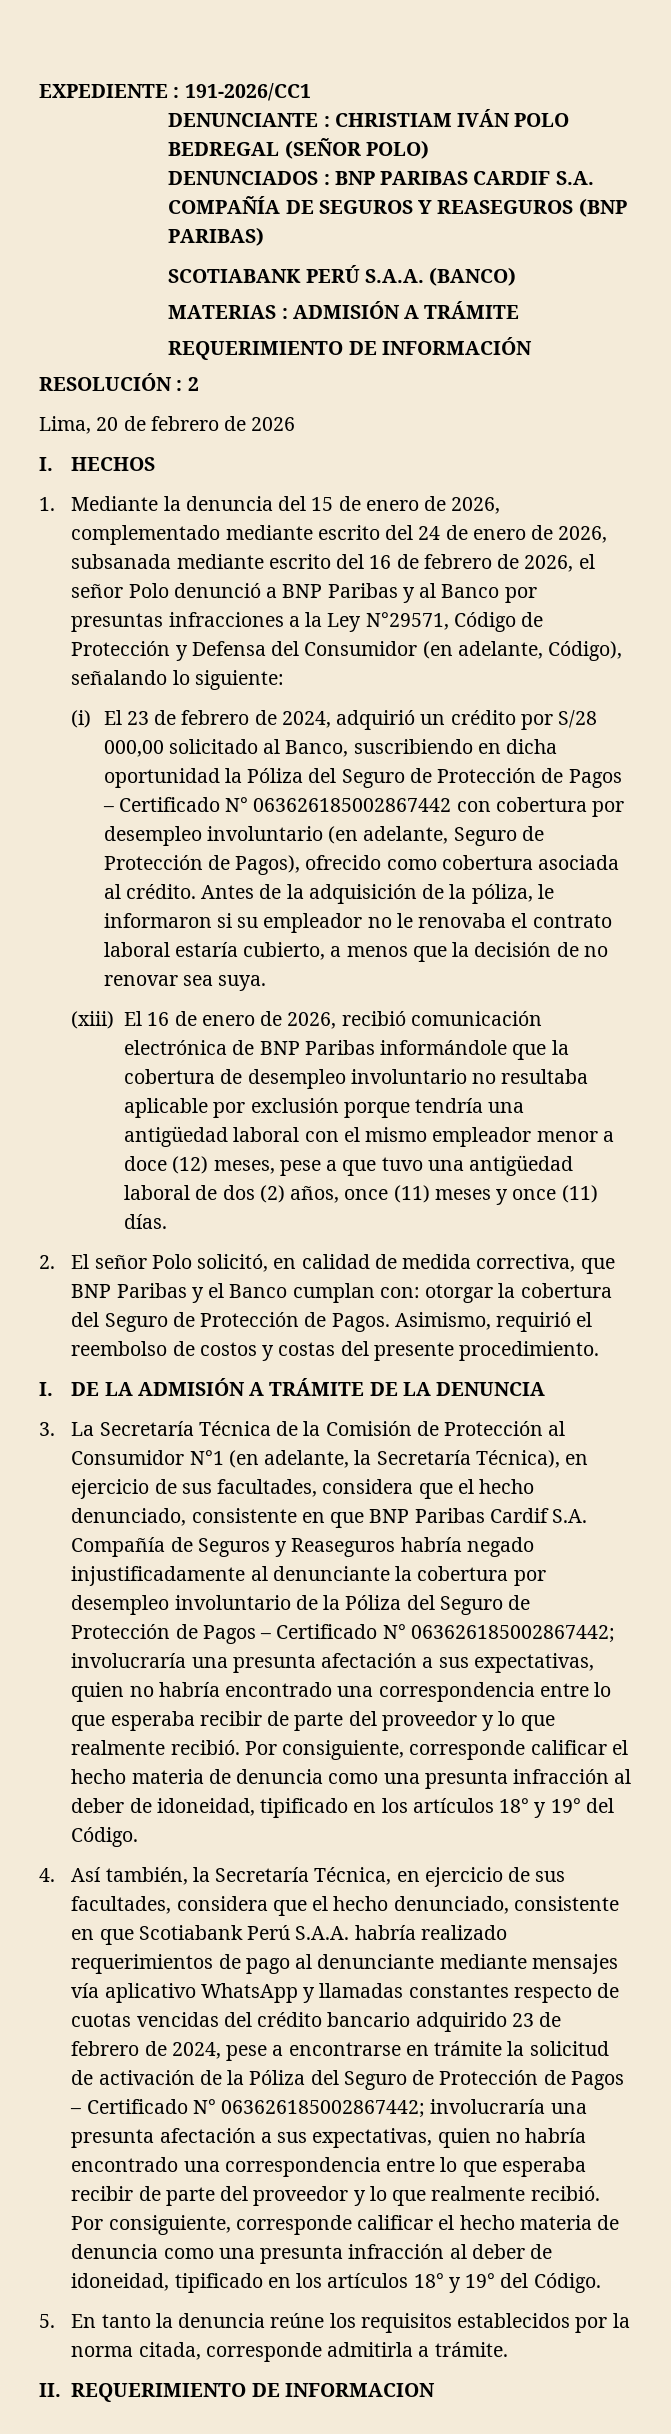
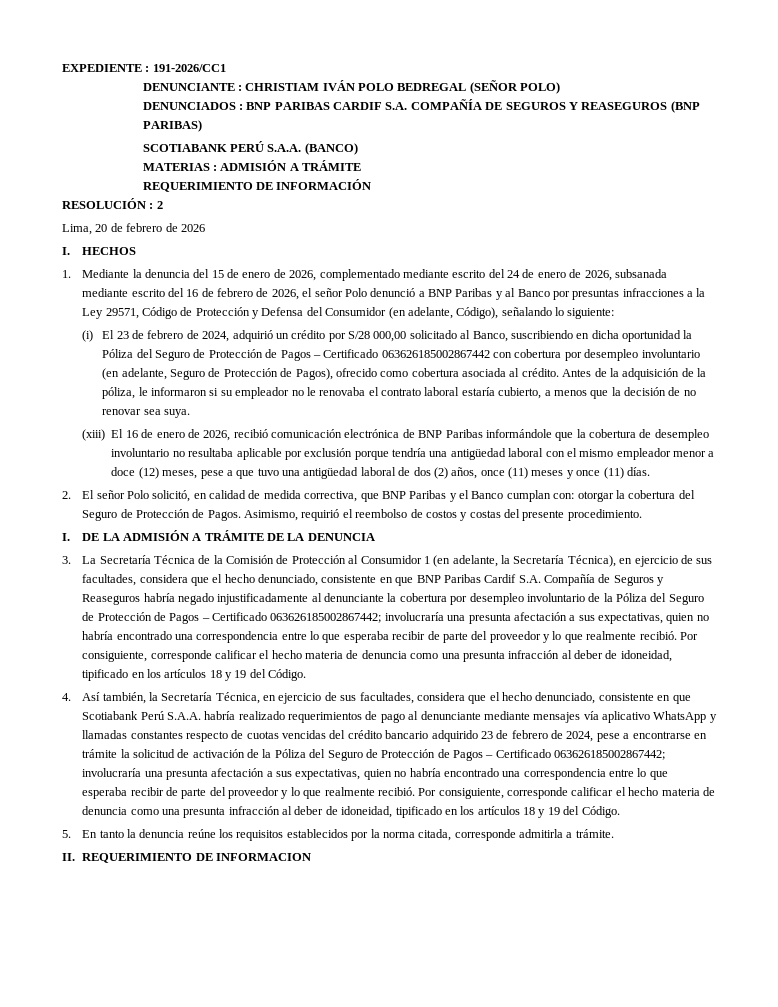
- 1. Mediante la denuncia del 15 de enero de 2026, complementado mediante escrito del 24 de enero de 2026, subsanada mediante escrito del 16 de febrero de 2026, el señor Polo denunció a BNP Paribas y al Banco por presuntas infracciones a la Ley N°29571, Código de Protección y Defensa del Consumidor (en adelante, Código), señalando lo siguiente:
+ 1. Mediante la denuncia del 15 de enero de 2026, complementado mediante escrito del 24 de enero de 2026, subsanada mediante escrito del 16 de febrero de 2026, el señor Polo denunció a BNP Paribas y al Banco por presuntas infracciones a la Ley 29571, Código de Protección y Defensa del Consumidor (en adelante, Código), señalando lo siguiente:
- (i) El 23 de febrero de 2024, adquirió un crédito por S/28 000,00 solicitado al Banco, suscribiendo en dicha oportunidad la Póliza del Seguro de Protección de Pagos – Certificado N° 063626185002867442 con cobertura por desempleo involuntario (en adelante, Seguro de Protección de Pagos), ofrecido como cobertura asociada al crédito.
+ (i) El 23 de febrero de 2024, adquirió un crédito por S/28 000,00 solicitado al Banco, suscribiendo en dicha oportunidad la Póliza del Seguro de Protección de Pagos – Certificado 063626185002867442 con cobertura por desempleo involuntario (en adelante, Seguro de Protección de Pagos), ofrecido como cobertura asociada al crédito.
- 3. La Secretaría Técnica de la Comisión de Protección al Consumidor N°1 (en adelante, la Secretaría Técnica), en ejercicio de sus facultades, considera que el hecho denunciado, consistente en que BNP Paribas Cardif S.A. Compañía de Seguros y Reaseguros habría negado injustificadamente al denunciante la cobertura por desempleo involuntario de la Póliza del Seguro de Protección de Pagos – Certificado N° 063626185002867442; involucraría una presunta afectación a sus expectativas, quien no habría encontrado una correspondencia entre lo que esperaba recibir de parte del proveedor y lo que realmente recibió. Por consiguiente, corresponde calificar el hecho materia de denuncia como una presunta infracción al deber de idoneidad, tipificado en los artículos 18° y 19° del Código.
+ 3. La Secretaría Técnica de la Comisión de Protección al Consumidor 1 (en adelante, la Secretaría Técnica), en ejercicio de sus facultades, considera que el hecho denunciado, consistente en que BNP Paribas Cardif S.A. Compañía de Seguros y Reaseguros habría negado injustificadamente al denunciante la cobertura por desempleo involuntario de la Póliza del Seguro de Protección de Pagos – Certificado 063626185002867442; involucraría una presunta afectación a sus expectativas, quien no habría encontrado una correspondencia entre lo que esperaba recibir de parte del proveedor y lo que realmente recibió. Por consiguiente, corresponde calificar el hecho materia de denuncia como una presunta infracción al deber de idoneidad, tipificado en los artículos 18 y 19 del Código.
- 4. Así también, la Secretaría Técnica, en ejercicio de sus facultades, considera que el hecho denunciado, consistente en que Scotiabank Perú S.A.A. habría realizado requerimientos de pago al denunciante mediante mensajes vía aplicativo WhatsApp y llamadas constantes respecto de cuotas vencidas del crédito bancario adquirido 23 de febrero de 2024, pese a encontrarse en trámite la solicitud de activación de la Póliza del Seguro de Protección de Pagos – Certificado N° 063626185002867442; involucraría una presunta afectación a sus expectativas, quien no habría encontrado una correspondencia entre lo que esperaba recibir de parte del proveedor y lo que realmente recibió. Por consiguiente, corresponde calificar el hecho materia de denuncia como una presunta infracción al deber de idoneidad, tipificado en los artículos 18° y 19° del Código.
+ 4. Así también, la Secretaría Técnica, en ejercicio de sus facultades, considera que el hecho denunciado, consistente en que Scotiabank Perú S.A.A. habría realizado requerimientos de pago al denunciante mediante mensajes vía aplicativo WhatsApp y llamadas constantes respecto de cuotas vencidas del crédito bancario adquirido 23 de febrero de 2024, pese a encontrarse en trámite la solicitud de activación de la Póliza del Seguro de Protección de Pagos – Certificado 063626185002867442; involucraría una presunta afectación a sus expectativas, quien no habría encontrado una correspondencia entre lo que esperaba recibir de parte del proveedor y lo que realmente recibió. Por consiguiente, corresponde calificar el hecho materia de denuncia como una presunta infracción al deber de idoneidad, tipificado en los artículos 18 y 19 del Código.

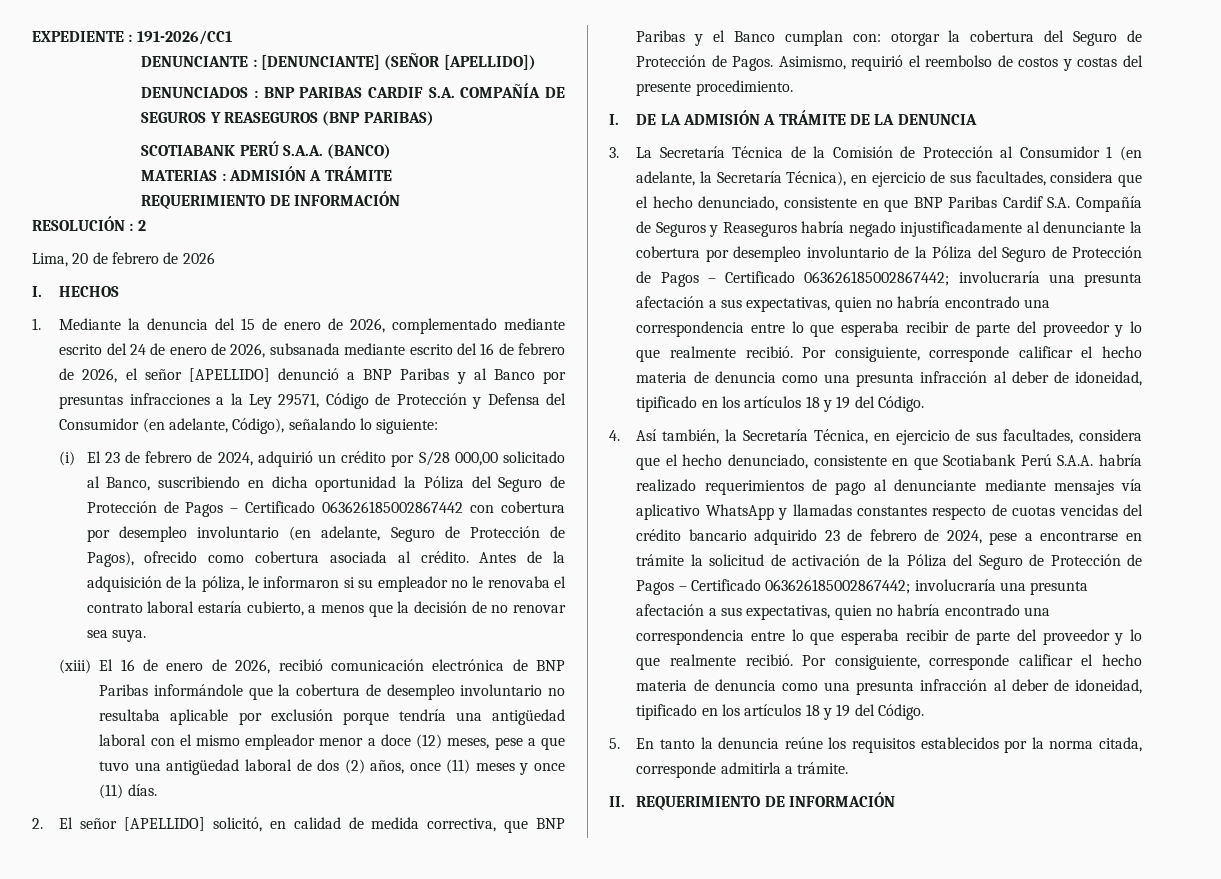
- DENUNCIANTE : CHRISTIAM IVÁN POLO BEDREGAL (SEÑOR POLO)
+ DENUNCIANTE : [DENUNCIANTE] (SEÑOR [APELLIDO])
- 1. Mediante la denuncia del 15 de enero de 2026, complementado mediante escrito del 24 de enero de 2026, subsanada mediante escrito del 16 de febrero de 2026, el señor Polo denunció a BNP Paribas y al Banco por presuntas infracciones a la Ley 29571, Código de Protección y Defensa del Consumidor (en adelante, Código), señalando lo siguiente:
+ 1. Mediante la denuncia del 15 de enero de 2026, complementado mediante escrito del 24 de enero de 2026, subsanada mediante escrito del 16 de febrero de 2026, el señor [APELLIDO] denunció a BNP Paribas y al Banco por presuntas infracciones a la Ley 29571, Código de Protección y Defensa del Consumidor (en adelante, Código), señalando lo siguiente:
- 2. El señor Polo solicitó, en calidad de medida correctiva, que BNP Paribas y el Banco cumplan con: otorgar la cobertura del Seguro de Protección de Pagos.
+ 2. El señor [APELLIDO] solicitó, en calidad de medida correctiva, que BNP Paribas y el Banco cumplan con: otorgar la cobertura del Seguro de Protección de Pagos.
- II. REQUERIMIENTO DE INFORMACION
+ II. REQUERIMIENTO DE INFORMACIÓN

